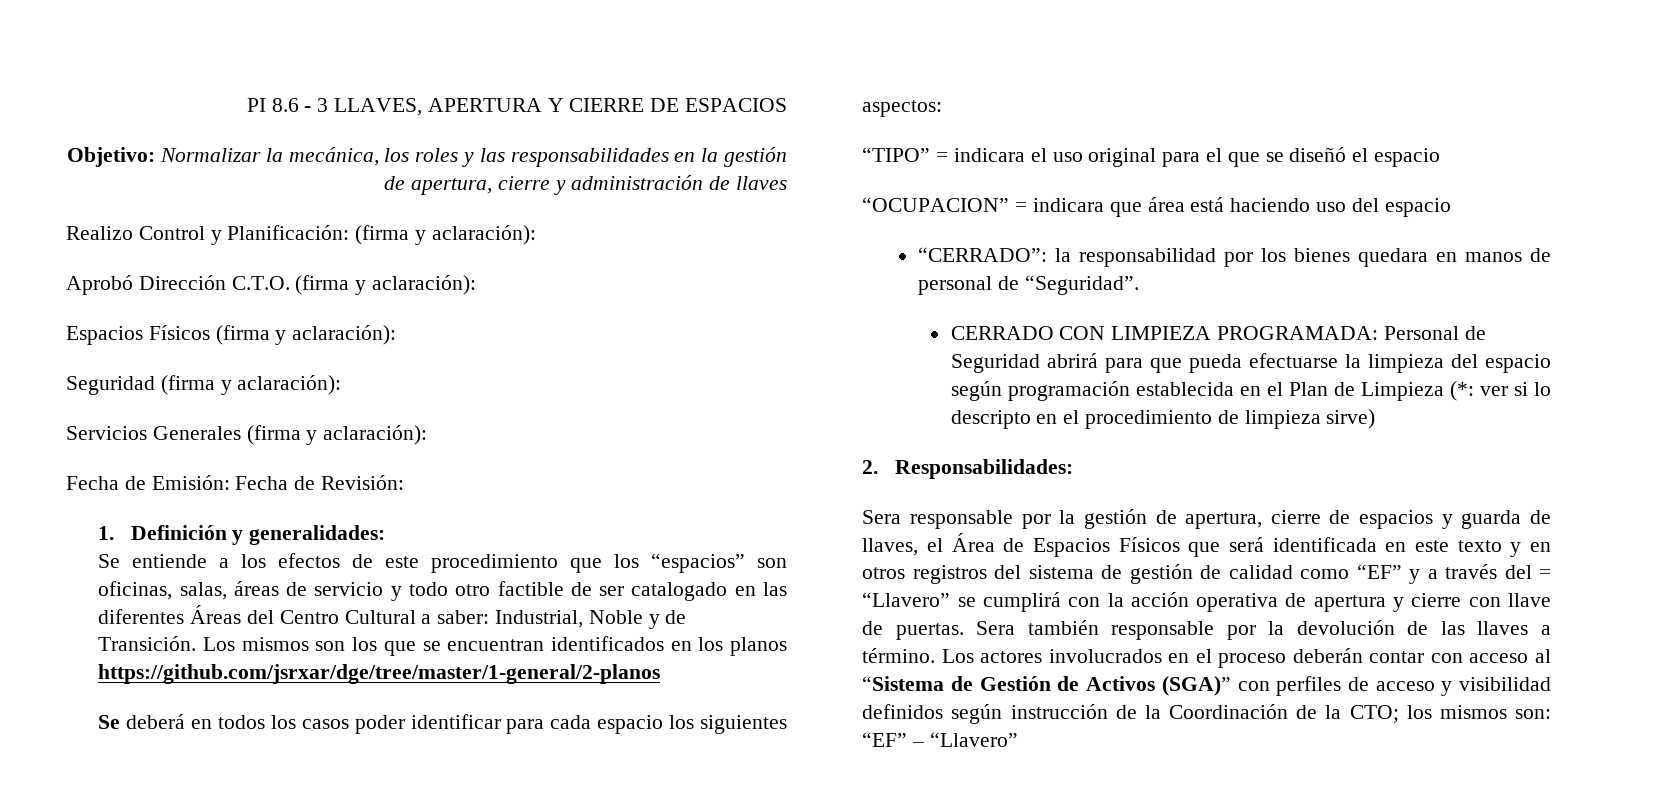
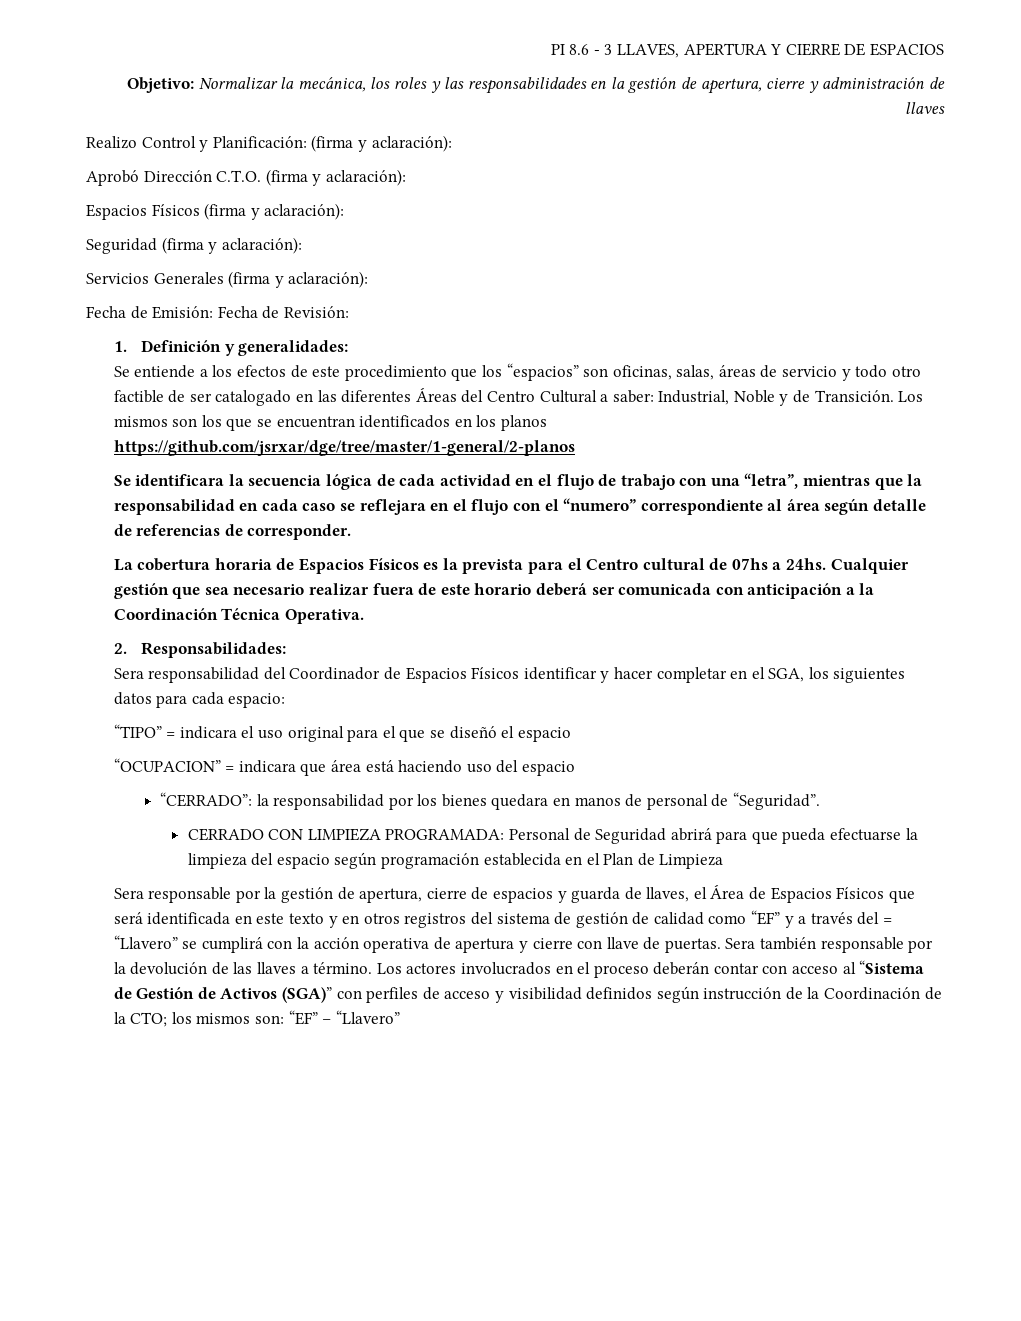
- Se deberá en todos los casos poder identificar para cada espacio los siguientes aspectos:
+ Se identificara la secuencia lógica de cada actividad en el flujo de trabajo con una “letra”, mientras que la responsabilidad en cada caso se reflejara en el flujo con el “numero” correspondiente al área según detalle de referencias de corresponder.
+ La cobertura horaria de Espacios Físicos es la prevista para el Centro cultural de 07hs a 24hs. Cualquier gestión que sea necesario realizar fuera de este horario deberá ser comunicada con anticipación a la Coordinación Técnica Operativa.
+ 2. Responsabilidades:
+ Sera responsabilidad del Coordinador de Espacios Físicos identificar y hacer completar en el SGA, los siguientes datos para cada espacio:
- CERRADO CON LIMPIEZA PROGRAMADA: Personal de Seguridad abrirá para que pueda efectuarse la limpieza del espacio según programación establecida en el Plan de Limpieza (*: ver si lo descripto en el procedimiento de limpieza sirve)
- 2. Responsabilidades:
+ CERRADO CON LIMPIEZA PROGRAMADA: Personal de Seguridad abrirá para que pueda efectuarse la limpieza del espacio según programación establecida en el Plan de Limpieza

